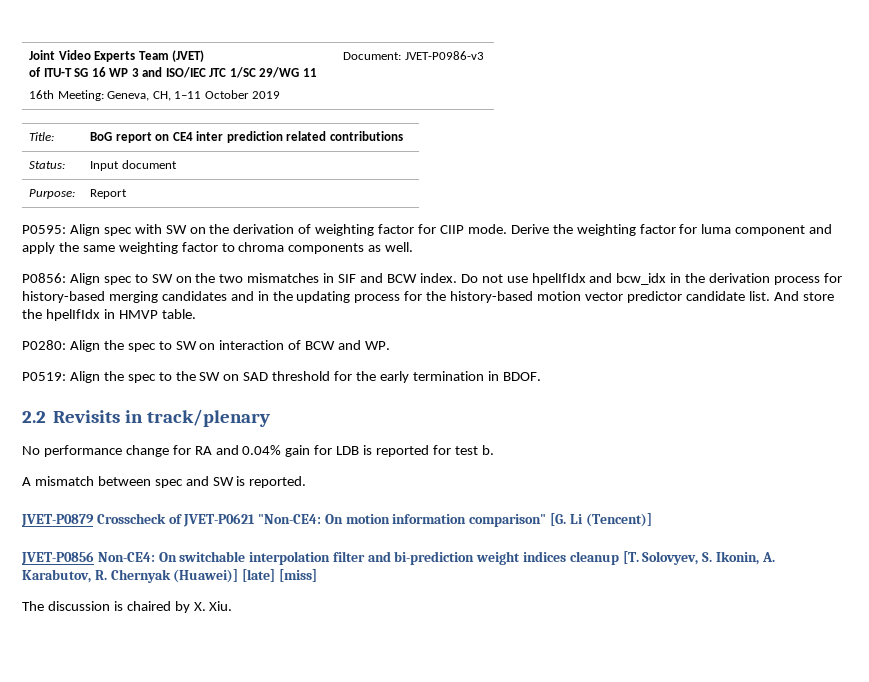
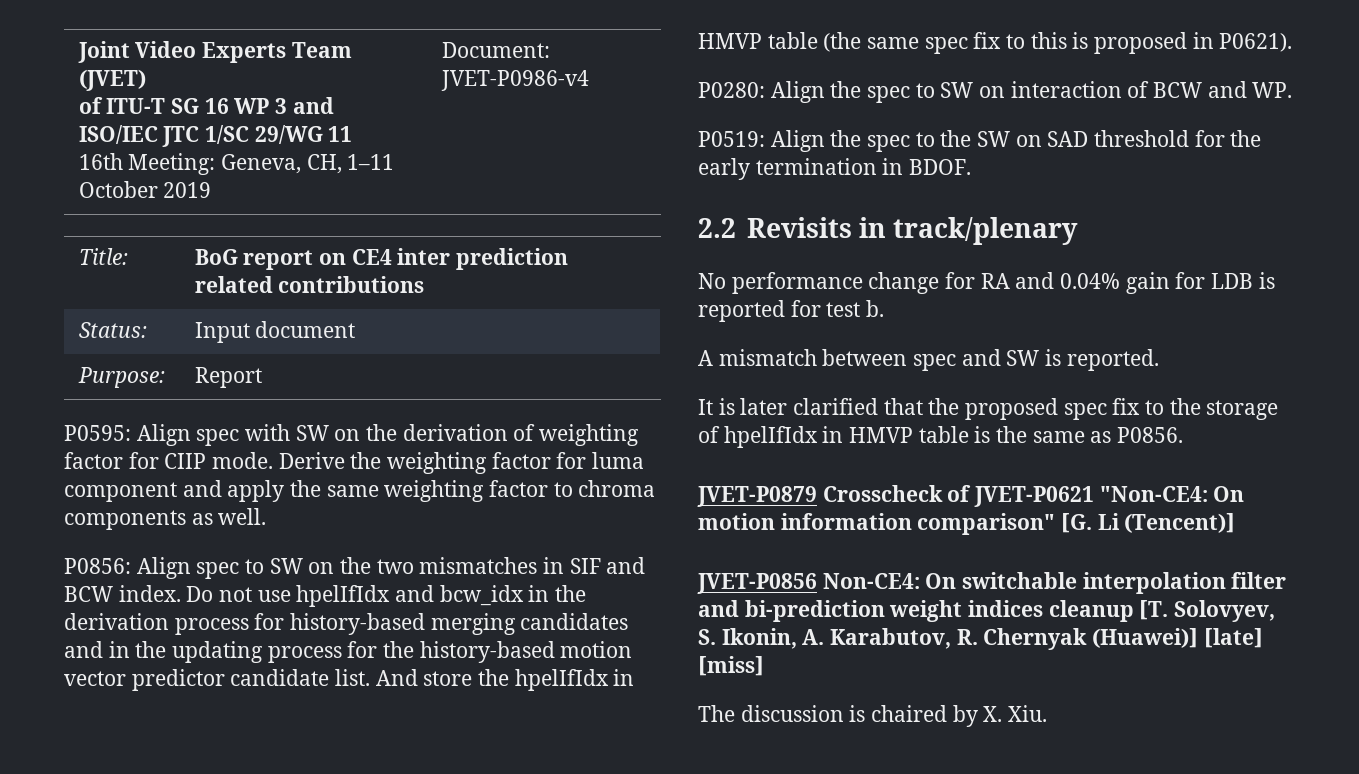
  Joint Video Experts Team (JVET)
  of ITU-T SG 16 WP 3 and ISO/IEC JTC 1/SC 29/WG 11
- 16th Meeting: Geneva, CH, 1–11 October 2019 | Document: JVET-P0986-v3
+ 16th Meeting: Geneva, CH, 1–11 October 2019 | Document: JVET-P0986-v4
- And store the hpelIfIdx in HMVP table.
+ And store the hpelIfIdx in HMVP table (the same spec fix to this is proposed in P0621).
+ It is later clarified that the proposed spec fix to the storage of hpelIfIdx in HMVP table is the same as P0856.

